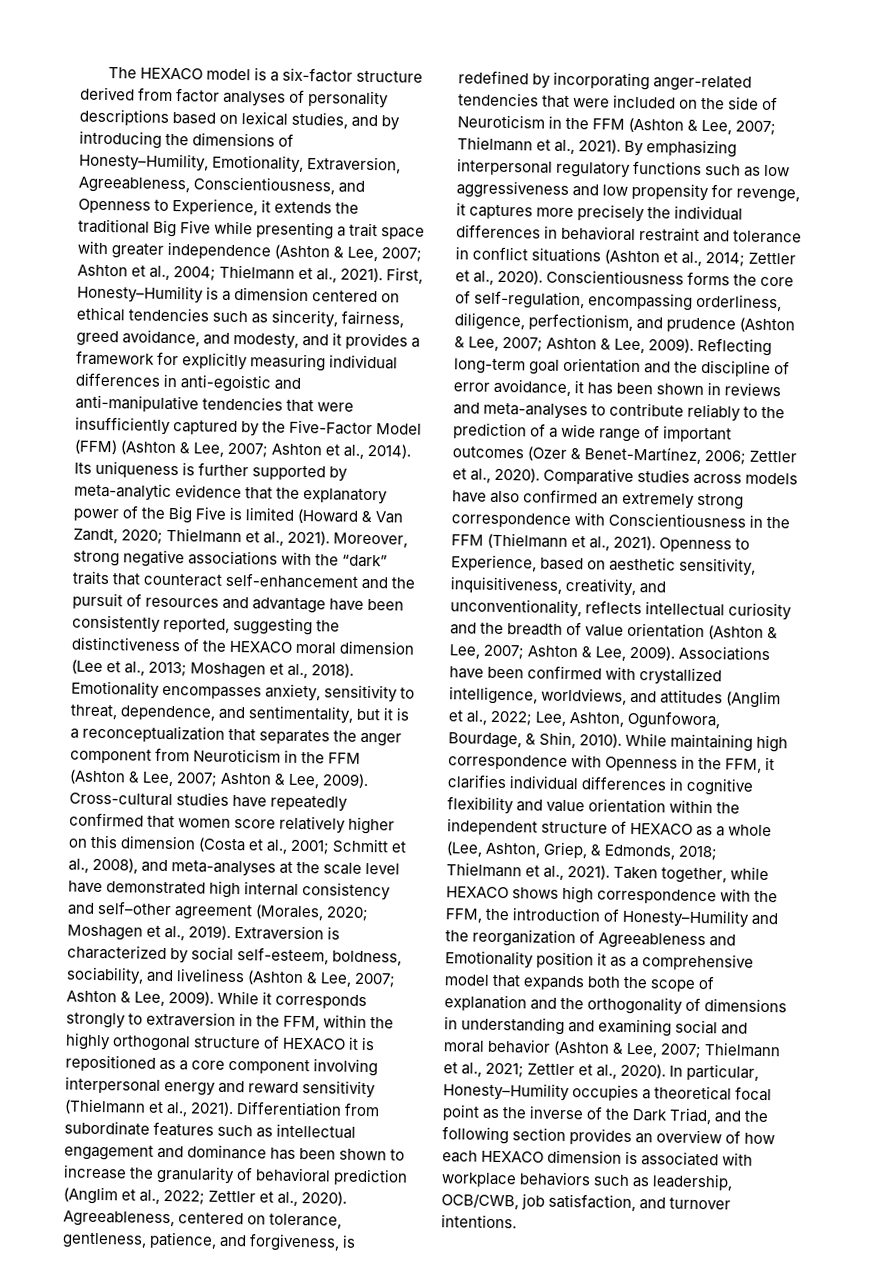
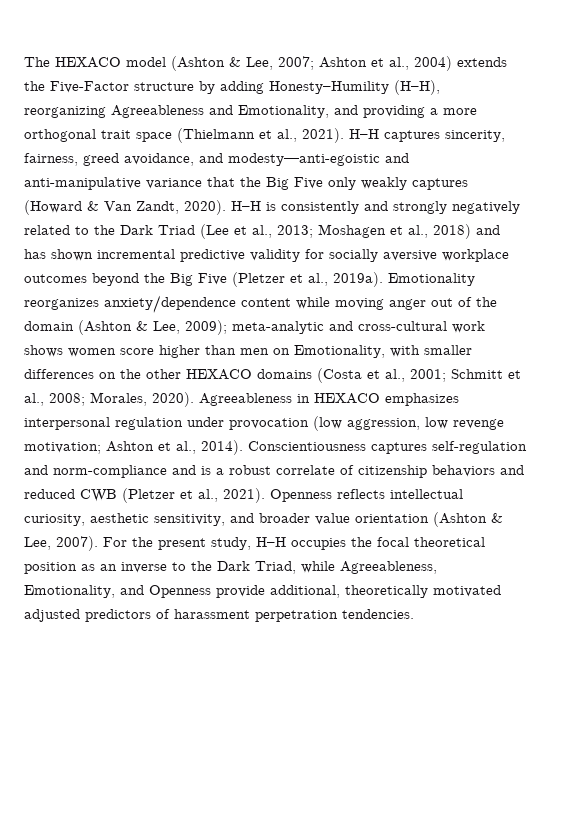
- The HEXACO model is a six-factor structure derived from factor analyses of personality descriptions based on lexical studies, and by introducing the dimensions of Honesty–Humility, Emotionality, Extraversion, Agreeableness, Conscientiousness, and Openness to Experience, it extends the traditional Big Five while presenting a trait space with greater independence (Ashton & Lee, 2007; Ashton et al., 2004; Thielmann et al., 2021). First, Honesty–Humility is a dimension centered on ethical tendencies such as sincerity, fairness, greed avoidance, and modesty, and it provides a framework for explicitly measuring individual differences in anti-egoistic and anti-manipulative tendencies that were insufficiently captured by the Five-Factor Model (FFM) (Ashton & Lee, 2007; Ashton et al., 2014). Its uniqueness is further supported by meta-analytic evidence that the explanatory power of the Big Five is limited (Howard & Van Zandt, 2020; Thielmann et al., 2021). Moreover, strong negative associations with the “dark” traits that counteract self-enhancement and the pursuit of resources and advantage have been consistently reported, suggesting the distinctiveness of the HEXACO moral dimension (Lee et al., 2013; Moshagen et al., 2018). Emotionality encompasses anxiety, sensitivity to threat, dependence, and sentimentality, but it is a reconceptualization that separates the anger component from Neuroticism in the FFM (Ashton & Lee, 2007; Ashton & Lee, 2009). Cross-cultural studies have repeatedly confirmed that women score relatively higher on this dimension (Costa et al., 2001; Schmitt et al., 2008), and meta-analyses at the scale level have demonstrated high internal consistency and self–other agreement (Morales, 2020; Moshagen et al., 2019). Extraversion is characterized by social self-esteem, boldness, sociability, and liveliness (Ashton & Lee, 2007; Ashton & Lee, 2009). While it corresponds strongly to extraversion in the FFM, within the highly orthogonal structure of HEXACO it is repositioned as a core component involving interpersonal energy and reward sensitivity (Thielmann et al., 2021). Differentiation from subordinate features such as intellectual engagement and dominance has been shown to increase the granularity of behavioral prediction (Anglim et al., 2022; Zettler et al., 2020). Agreeableness, centered on tolerance, gentleness, patience, and forgiveness, is redefined by incorporating anger-related tendencies that were included on the side of Neuroticism in the FFM (Ashton & Lee, 2007; Thielmann et al., 2021). By emphasizing interpersonal regulatory functions such as low aggressiveness and low propensity for revenge, it captures more precisely the individual differences in behavioral restraint and tolerance in conflict situations (Ashton et al., 2014; Zettler et al., 2020). Conscientiousness forms the core of self-regulation, encompassing orderliness, diligence, perfectionism, and prudence (Ashton & Lee, 2007; Ashton & Lee, 2009). Reflecting long-term goal orientation and the discipline of error avoidance, it has been shown in reviews and meta-analyses to contribute reliably to the prediction of a wide range of important outcomes (Ozer & Benet-Martínez, 2006; Zettler et al., 2020). Comparative studies across models have also confirmed an extremely strong correspondence with Conscientiousness in the FFM (Thielmann et al., 2021). Openness to Experience, based on aesthetic sensitivity, inquisitiveness, creativity, and unconventionality, reflects intellectual curiosity and the breadth of value orientation (Ashton & Lee, 2007; Ashton & Lee, 2009). Associations have been confirmed with crystallized intelligence, worldviews, and attitudes (Anglim et al., 2022; Lee, Ashton, Ogunfowora, Bourdage, & Shin, 2010). While maintaining high correspondence with Openness in the FFM, it clarifies individual differences in cognitive flexibility and value orientation within the independent structure of HEXACO as a whole (Lee, Ashton, Griep, & Edmonds, 2018; Thielmann et al., 2021). Taken together, while HEXACO shows high correspondence with the FFM, the introduction of Honesty–Humility and the reorganization of Agreeableness and Emotionality position it as a comprehensive model that expands both the scope of explanation and the orthogonality of dimensions in understanding and examining social and moral behavior (Ashton & Lee, 2007; Thielmann et al., 2021; Zettler et al., 2020). In particular, Honesty–Humility occupies a theoretical focal point as the inverse of the Dark Triad, and the following section provides an overview of how each HEXACO dimension is associated with workplace behaviors such as leadership, OCB/CWB, job satisfaction, and turnover intentions.
+ The HEXACO model (Ashton & Lee, 2007; Ashton et al., 2004) extends the Five-Factor structure by adding Honesty–Humility (H–H), reorganizing Agreeableness and Emotionality, and providing a more orthogonal trait space (Thielmann et al., 2021). H–H captures sincerity, fairness, greed avoidance, and modesty—anti-egoistic and anti-manipulative variance that the Big Five only weakly captures (Howard & Van Zandt, 2020). H–H is consistently and strongly negatively related to the Dark Triad (Lee et al., 2013; Moshagen et al., 2018) and has shown incremental predictive validity for socially aversive workplace outcomes beyond the Big Five (Pletzer et al., 2019a). Emotionality reorganizes anxiety/dependence content while moving anger out of the domain (Ashton & Lee, 2009); meta-analytic and cross-cultural work shows women score higher than men on Emotionality, with smaller differences on the other HEXACO domains (Costa et al., 2001; Schmitt et al., 2008; Morales, 2020). Agreeableness in HEXACO emphasizes interpersonal regulation under provocation (low aggression, low revenge motivation; Ashton et al., 2014). Conscientiousness captures self-regulation and norm-compliance and is a robust correlate of citizenship behaviors and reduced CWB (Pletzer et al., 2021). Openness reflects intellectual curiosity, aesthetic sensitivity, and broader value orientation (Ashton & Lee, 2007). For the present study, H–H occupies the focal theoretical position as an inverse to the Dark Triad, while Agreeableness, Emotionality, and Openness provide additional, theoretically motivated adjusted predictors of harassment perpetration tendencies.

